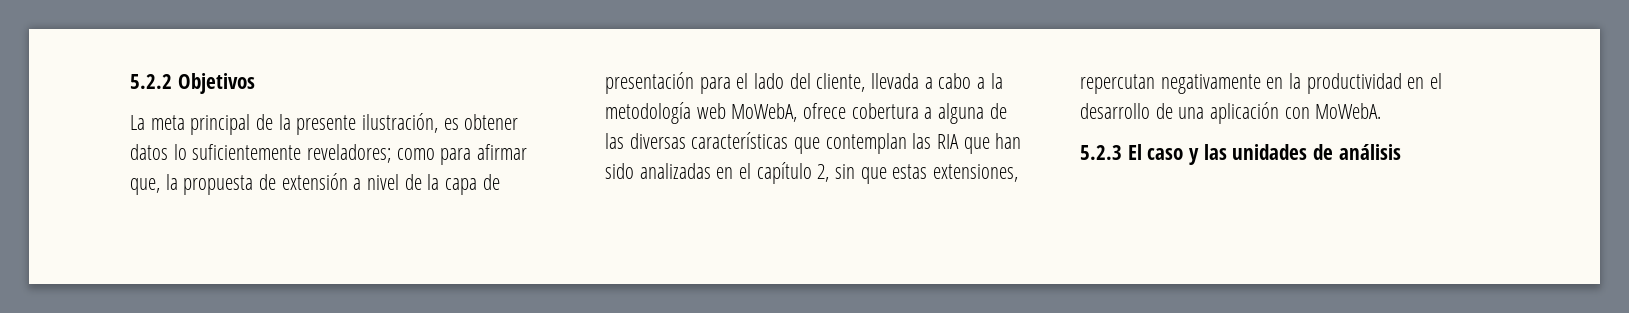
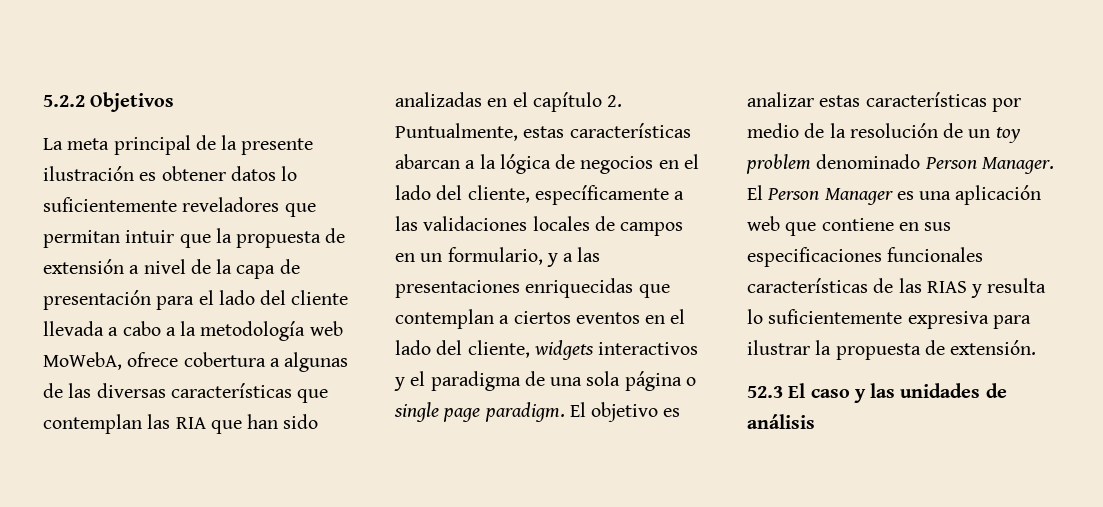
- La meta principal de la presente ilustración, es obtener datos lo suficientemente reveladores; como para afirmar que, la propuesta de extensión a nivel de la capa de presentación para el lado del cliente, llevada a cabo a la metodología web MoWebA, ofrece cobertura a alguna de las diversas características que contemplan las RIA que han sido analizadas en el capítulo 2, sin que estas extensiones, repercutan negativamente en la productividad en el desarrollo de una aplicación con MoWebA.
- 5.2.3 El caso y las unidades de análisis
+ La meta principal de la presente ilustración es obtener datos lo suficientemente reveladores que permitan intuir que la propuesta de extensión a nivel de la capa de presentación para el lado del cliente llevada a cabo a la metodología web MoWebA, ofrece cobertura a algunas de las diversas características que contemplan las RIA que han sido analizadas en el capítulo 2. Puntualmente, estas características abarcan a la lógica de negocios en el lado del cliente, específicamente a las validaciones locales de campos en un formulario, y a las presentaciones enriquecidas que contemplan a ciertos eventos en el lado del cliente, widgets interactivos y el paradigma de una sola página o single page paradigm. El objetivo es analizar estas características por medio de la resolución de un toy problem denominado Person Manager. El Person Manager es una aplicación web que contiene en sus especificaciones funcionales características de las RIAS y resulta lo suficientemente expresiva para ilustrar la propuesta de extensión.
+ 52.3 El caso y las unidades de análisis

